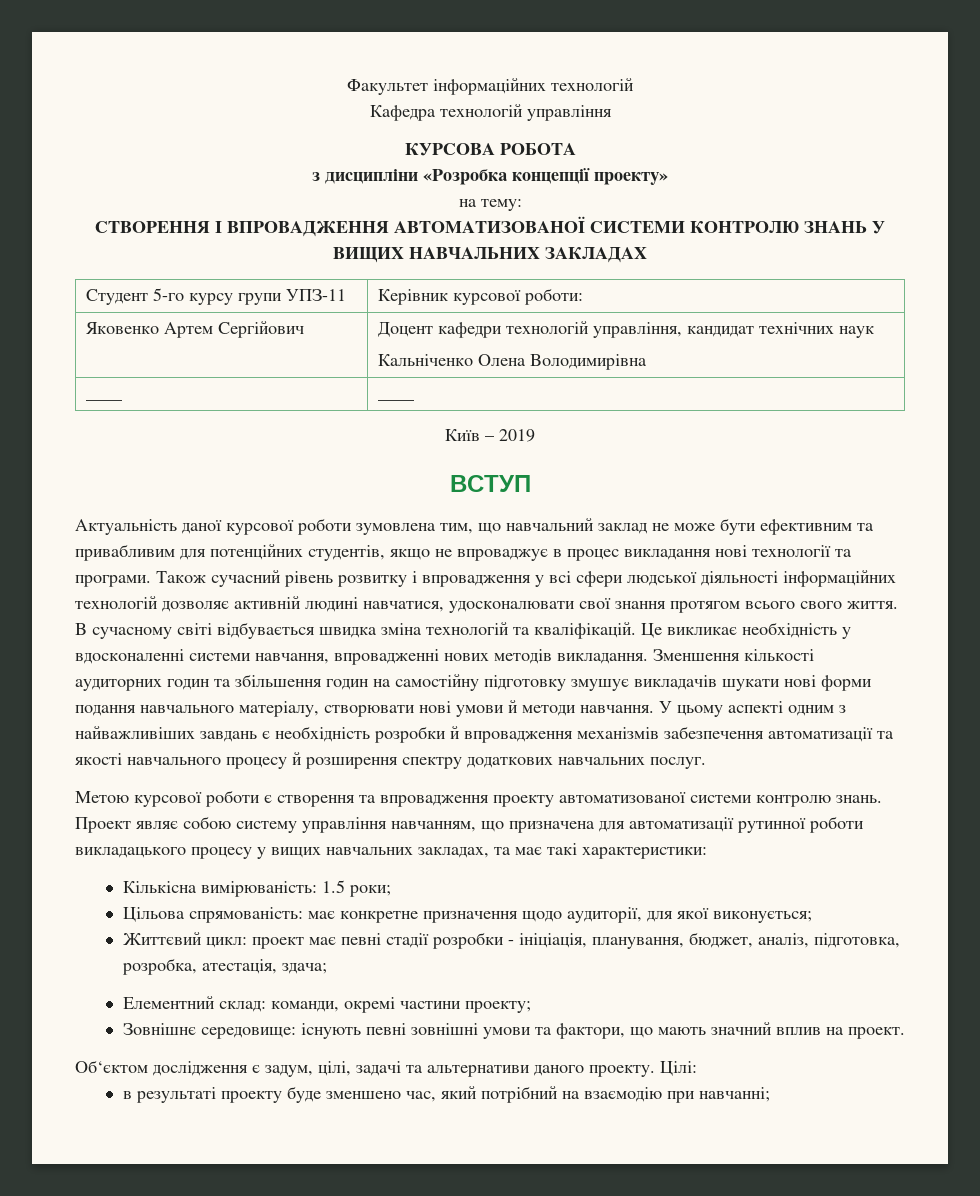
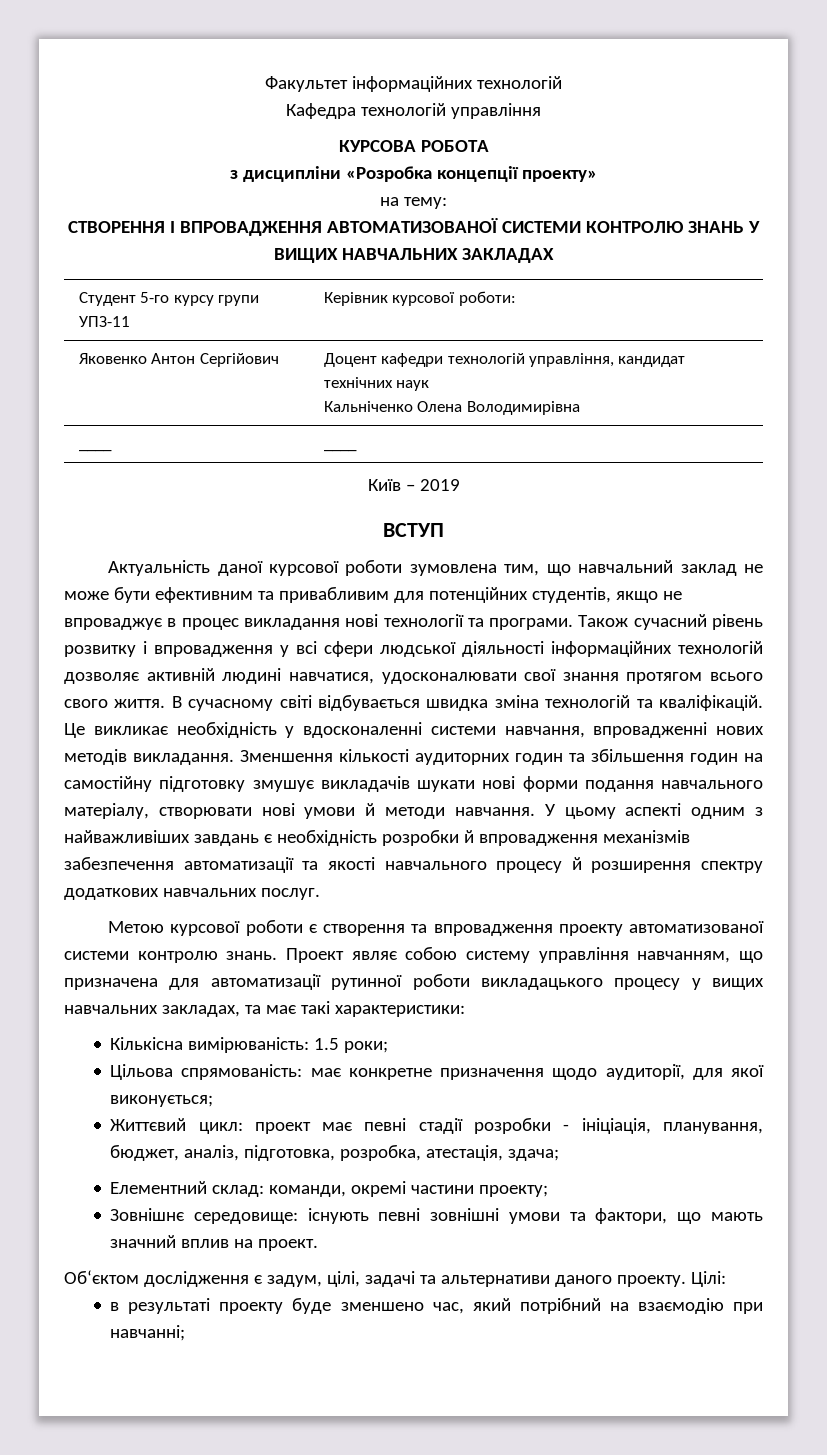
- Яковенко Артем Сергійович | Доцент кафедри технологій управління, кандидат технічних наук
+ Яковенко Антон Сергійович | Доцент кафедри технологій управління, кандидат технічних наук

